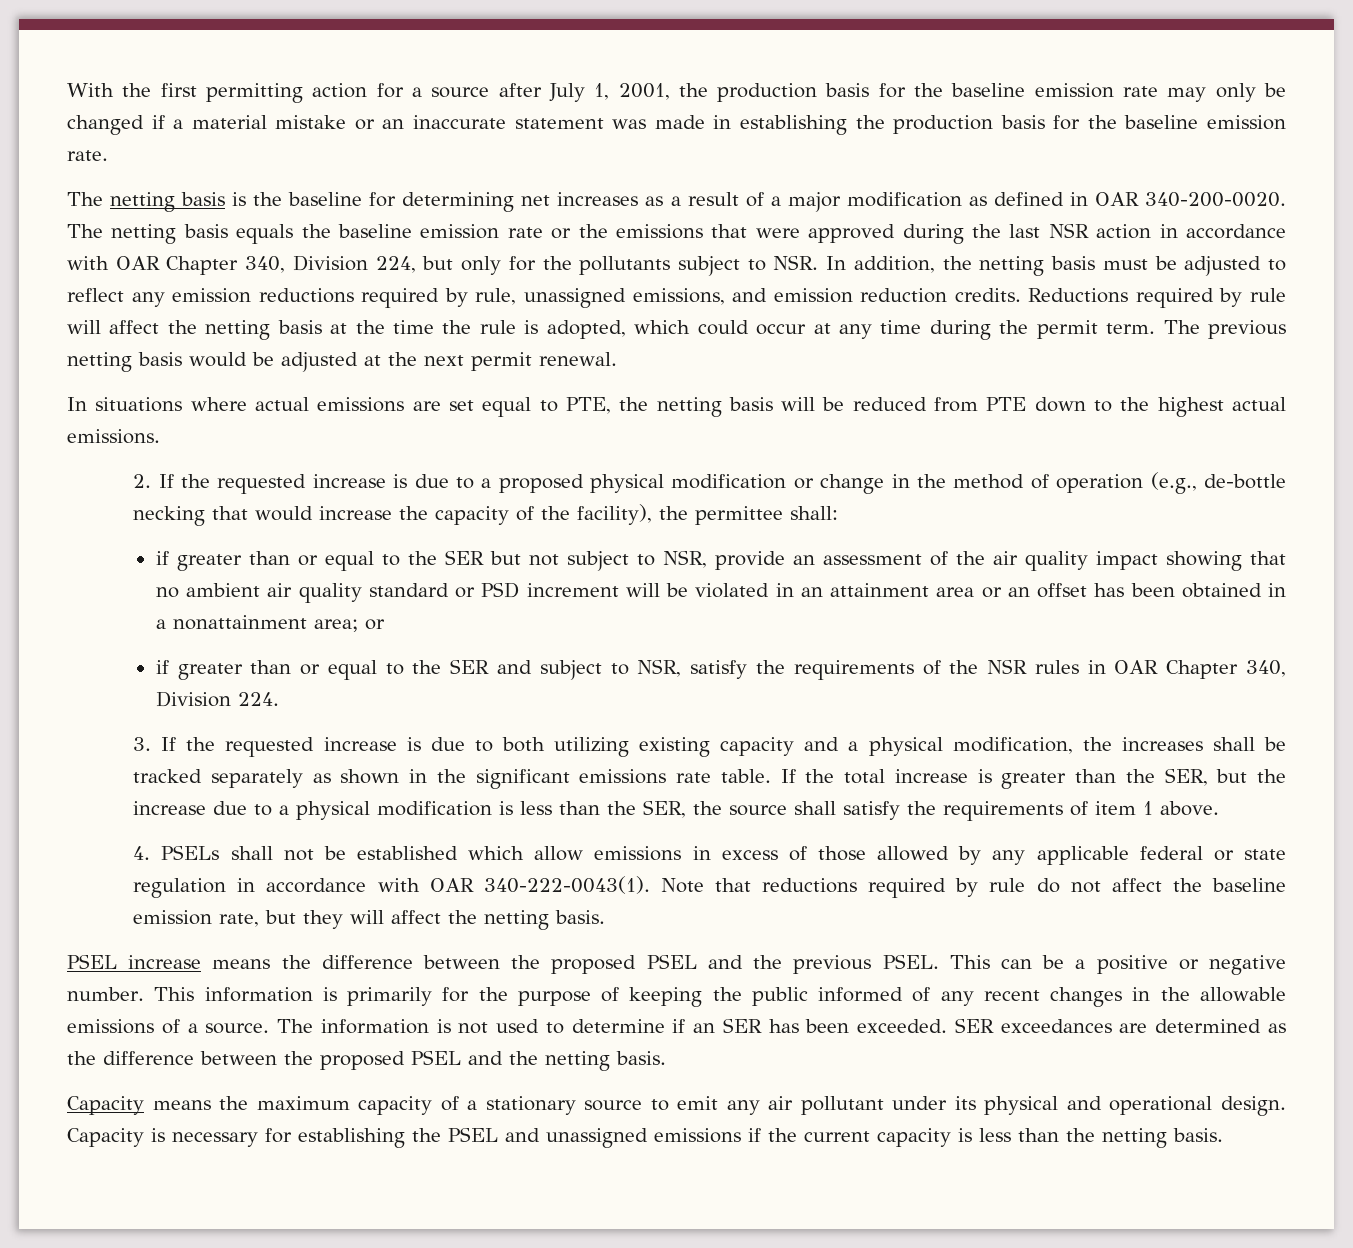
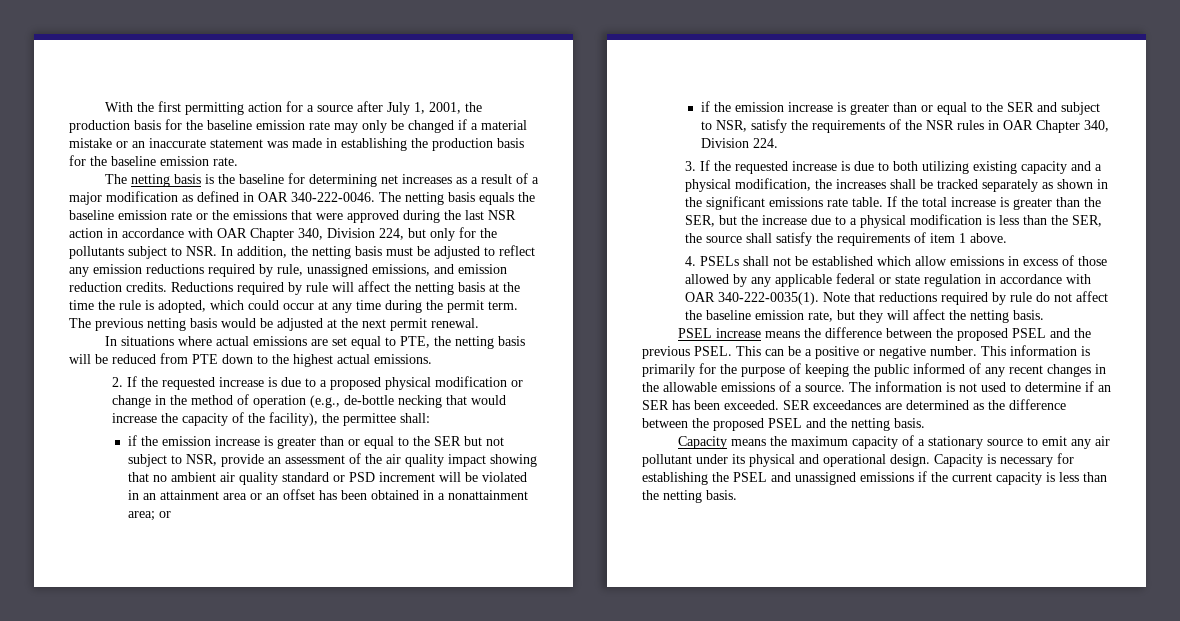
- The netting basis is the baseline for determining net increases as a result of a major modification as defined in OAR 340-200-0020.
+ The netting basis is the baseline for determining net increases as a result of a major modification as defined in OAR 340-222-0046.
- if greater than or equal to the SER but not subject to NSR, provide an assessment of the air quality impact showing that no ambient air quality standard or PSD increment will be violated in an attainment area or an offset has been obtained in a nonattainment area; or
+ if the emission increase is greater than or equal to the SER but not subject to NSR, provide an assessment of the air quality impact showing that no ambient air quality standard or PSD increment will be violated in an attainment area or an offset has been obtained in a nonattainment area; or
- if greater than or equal to the SER and subject to NSR, satisfy the requirements of the NSR rules in OAR Chapter 340, Division 224.
+ if the emission increase is greater than or equal to the SER and subject to NSR, satisfy the requirements of the NSR rules in OAR Chapter 340, Division 224.
- 4. PSELs shall not be established which allow emissions in excess of those allowed by any applicable federal or state regulation in accordance with OAR 340-222-0043(1).
+ 4. PSELs shall not be established which allow emissions in excess of those allowed by any applicable federal or state regulation in accordance with OAR 340-222-0035(1).

